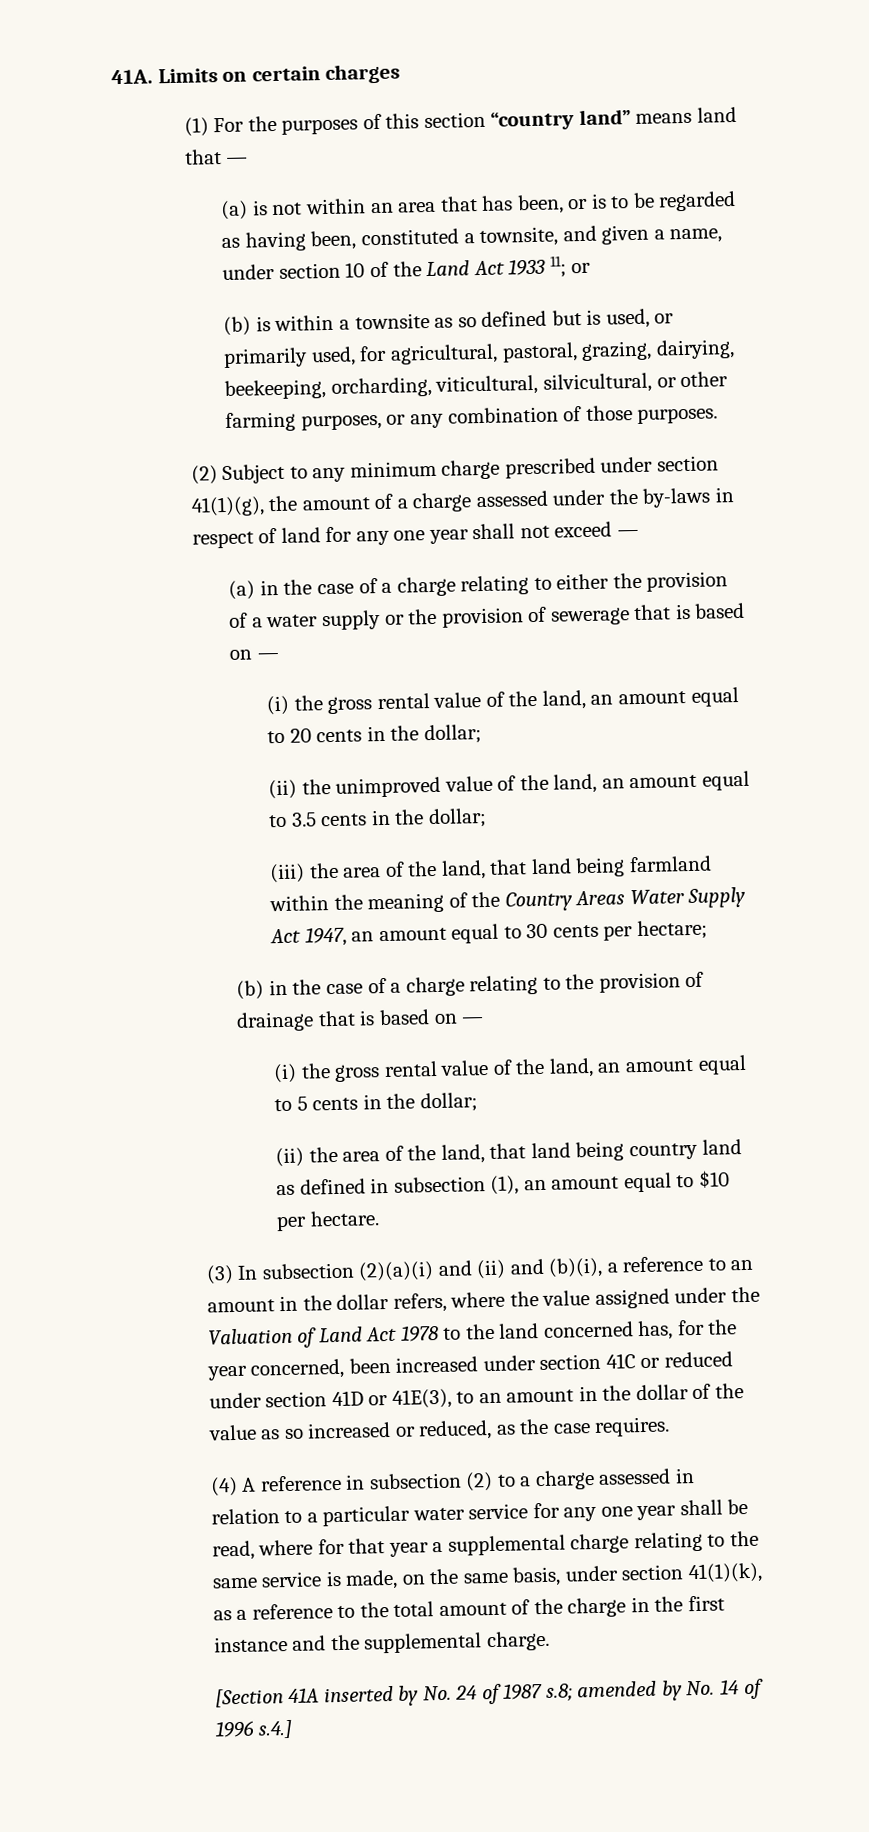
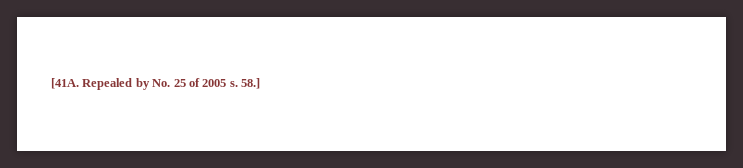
- 41A. Limits on certain charges
- (1) For the purposes of this section “country land” means land that —
- (a) is not within an area that has been, or is to be regarded as having been, constituted a townsite, and given a name, under section 10 of the Land Act 1933 11; or
- (b) is within a townsite as so defined but is used, or primarily used, for agricultural, pastoral, grazing, dairying, beekeeping, orcharding, viticultural, silvicultural, or other farming purposes, or any combination of those purposes.
- (2) Subject to any minimum charge prescribed under section 41(1)(g), the amount of a charge assessed under the by-laws in respect of land for any one year shall not exceed —
- (a) in the case of a charge relating to either the provision of a water supply or the provision of sewerage that is based on —
- (i) the gross rental value of the land, an amount equal to 20 cents in the dollar;
- (ii) the unimproved value of the land, an amount equal to 3.5 cents in the dollar;
- (iii) the area of the land, that land being farmland within the meaning of the Country Areas Water Supply Act 1947, an amount equal to 30 cents per hectare;
- (b) in the case of a charge relating to the provision of drainage that is based on —
- (i) the gross rental value of the land, an amount equal to 5 cents in the dollar;
- (ii) the area of the land, that land being country land as defined in subsection (1), an amount equal to $10 per hectare.
- (3) In subsection (2)(a)(i) and (ii) and (b)(i), a reference to an amount in the dollar refers, where the value assigned under the Valuation of Land Act 1978 to the land concerned has, for the year concerned, been increased under section 41C or reduced under section 41D or 41E(3), to an amount in the dollar of the value as so increased or reduced, as the case requires.
- (4) A reference in subsection (2) to a charge assessed in relation to a particular water service for any one year shall be read, where for that year a supplemental charge relating to the same service is made, on the same basis, under section 41(1)(k), as a reference to the total amount of the charge in the first instance and the supplemental charge.
- [Section 41A inserted by No. 24 of 1987 s.8; amended by No. 14 of 1996 s.4.]
+ [41A. Repealed by No. 25 of 2005 s. 58.]

